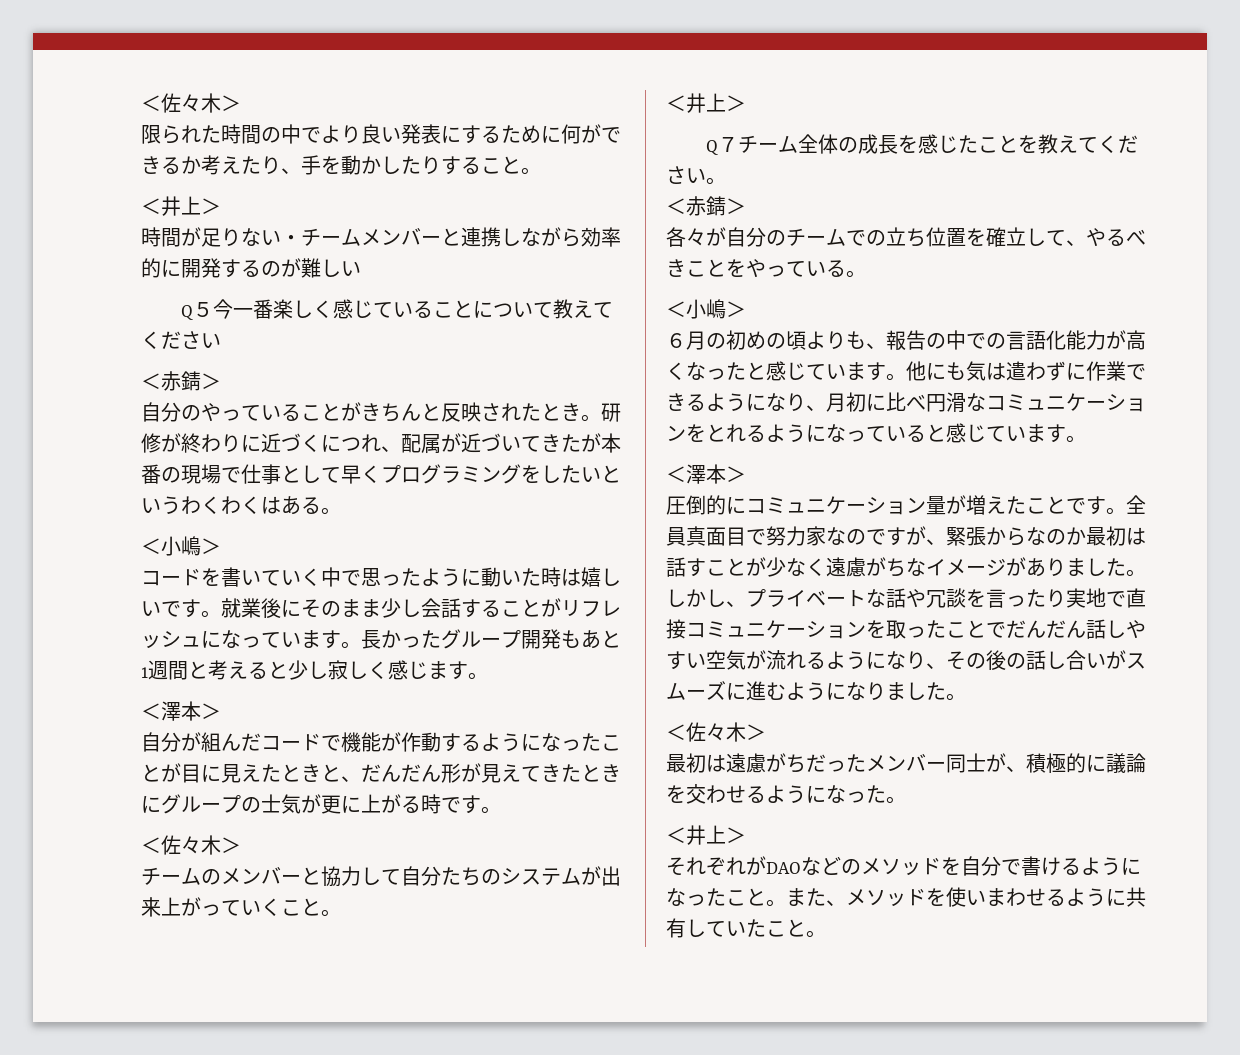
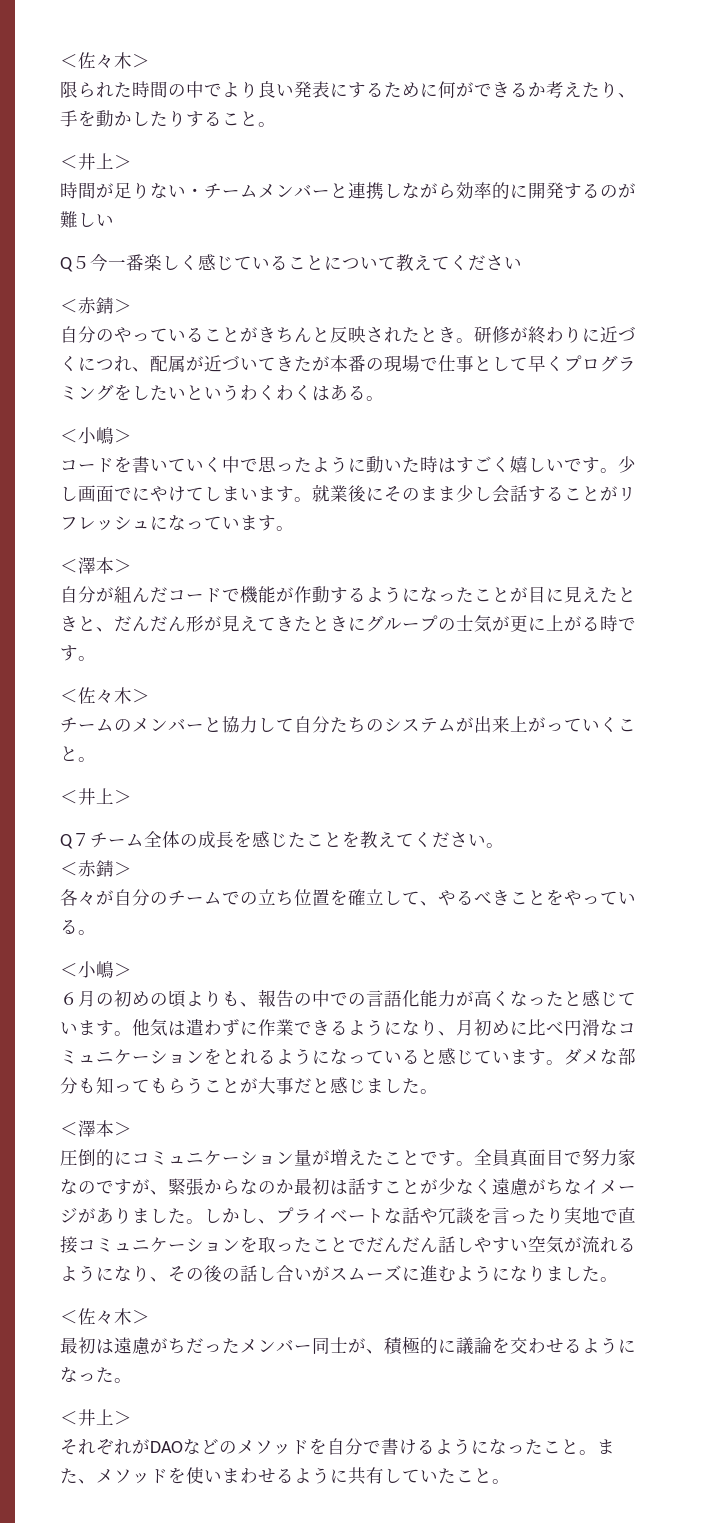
- コードを書いていく中で思ったように動いた時は嬉しいです。
+ コードを書いていく中で思ったように動いた時はすごく嬉しいです。
+ 少し画面でにやけてしまいます。
- 長かったグループ開発もあと1週間と考えると少し寂しく感じます。
- 他にも気は遣わずに作業できるようになり、月初に比べ円滑なコミュニケーションをとれるようになっていると感じています。
+ 他気は遣わずに作業できるようになり、月初めに比べ円滑なコミュニケーションをとれるようになっていると感じています。ダメな部分も知ってもらうことが大事だと感じました。

